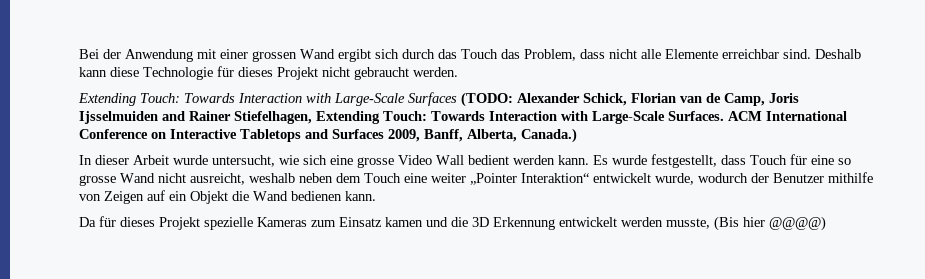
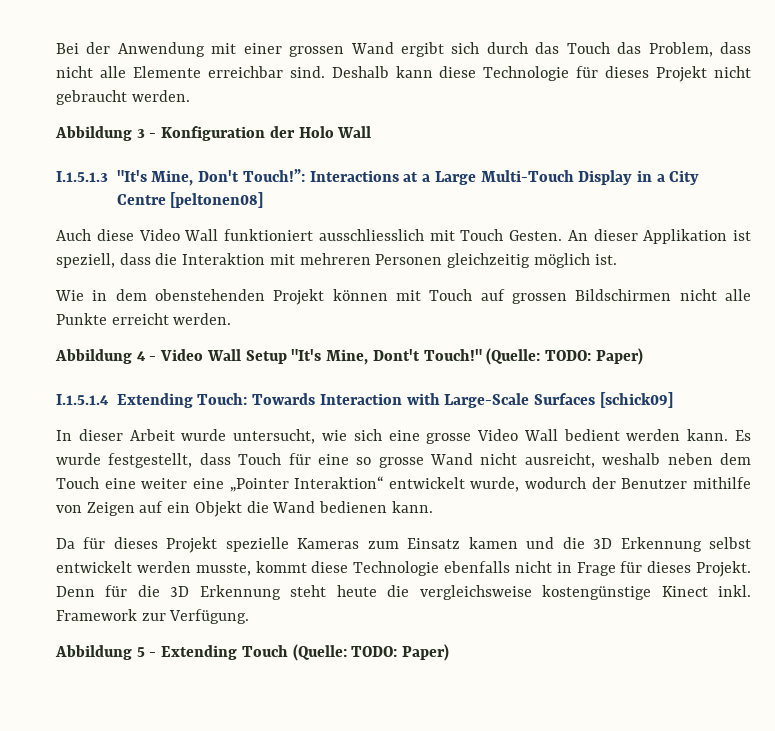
- Extending Touch: Towards Interaction with Large-Scale Surfaces (TODO: Alexander Schick, Florian van de Camp, Joris Ijsselmuiden and Rainer Stiefelhagen, Extending Touch: Towards Interaction with Large-Scale Surfaces. ACM International Conference on Interactive Tabletops and Surfaces 2009, Banff, Alberta, Canada.)
+ Abbildung 3 - Konfiguration der Holo Wall
+ I.1.5.1.3 "It's Mine, Don't Touch!”: Interactions at a Large Multi-Touch Display in a City Centre [peltonen08]
+ Auch diese Video Wall funktioniert ausschliesslich mit Touch Gesten. An dieser Applikation ist speziell, dass die Interaktion mit mehreren Personen gleichzeitig möglich ist.
+ Wie in dem obenstehenden Projekt können mit Touch auf grossen Bildschirmen nicht alle Punkte erreicht werden.
+ Abbildung 4 - Video Wall Setup "It's Mine, Dont't Touch!" (Quelle: TODO: Paper)
+ I.1.5.1.4 Extending Touch: Towards Interaction with Large-Scale Surfaces [schick09]
- Es wurde festgestellt, dass Touch für eine so grosse Wand nicht ausreicht, weshalb neben dem Touch eine weiter „Pointer Interaktion“ entwickelt wurde, wodurch der Benutzer mithilfe von Zeigen auf ein Objekt die Wand bedienen kann.
+ Es wurde festgestellt, dass Touch für eine so grosse Wand nicht ausreicht, weshalb neben dem Touch eine weiter eine „Pointer Interaktion“ entwickelt wurde, wodurch der Benutzer mithilfe von Zeigen auf ein Objekt die Wand bedienen kann.
- Da für dieses Projekt spezielle Kameras zum Einsatz kamen und die 3D Erkennung entwickelt werden musste, (Bis hier @@@@)
+ Da für dieses Projekt spezielle Kameras zum Einsatz kamen und die 3D Erkennung selbst entwickelt werden musste, kommt diese Technologie ebenfalls nicht in Frage für dieses Projekt. Denn für die 3D Erkennung steht heute die vergleichsweise kostengünstige Kinect inkl. Framework zur Verfügung.
+ Abbildung 5 - Extending Touch (Quelle: TODO: Paper)

